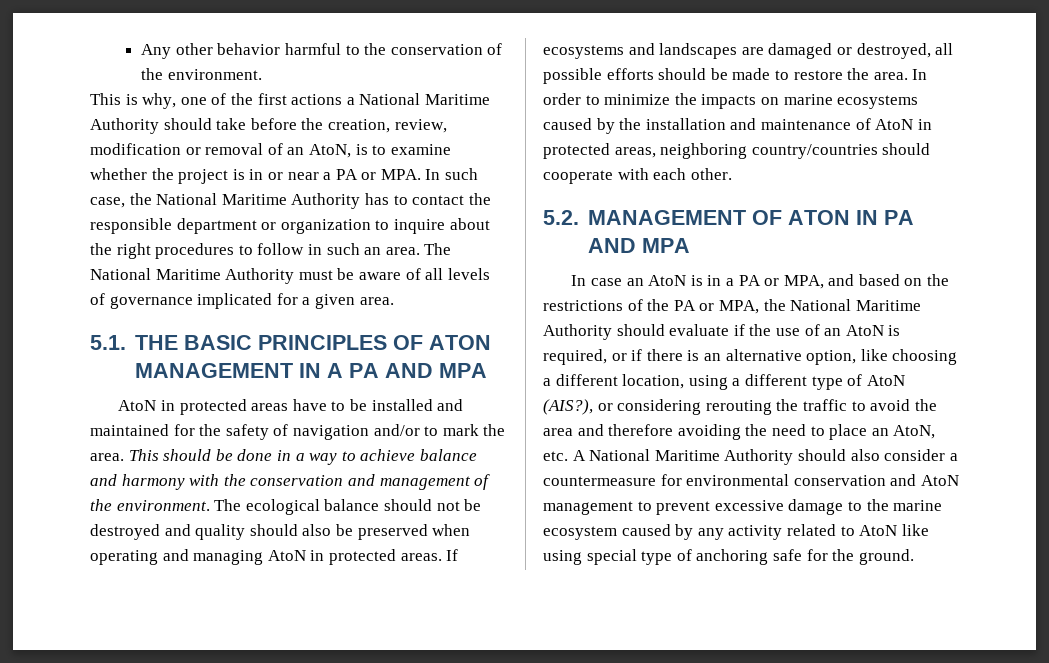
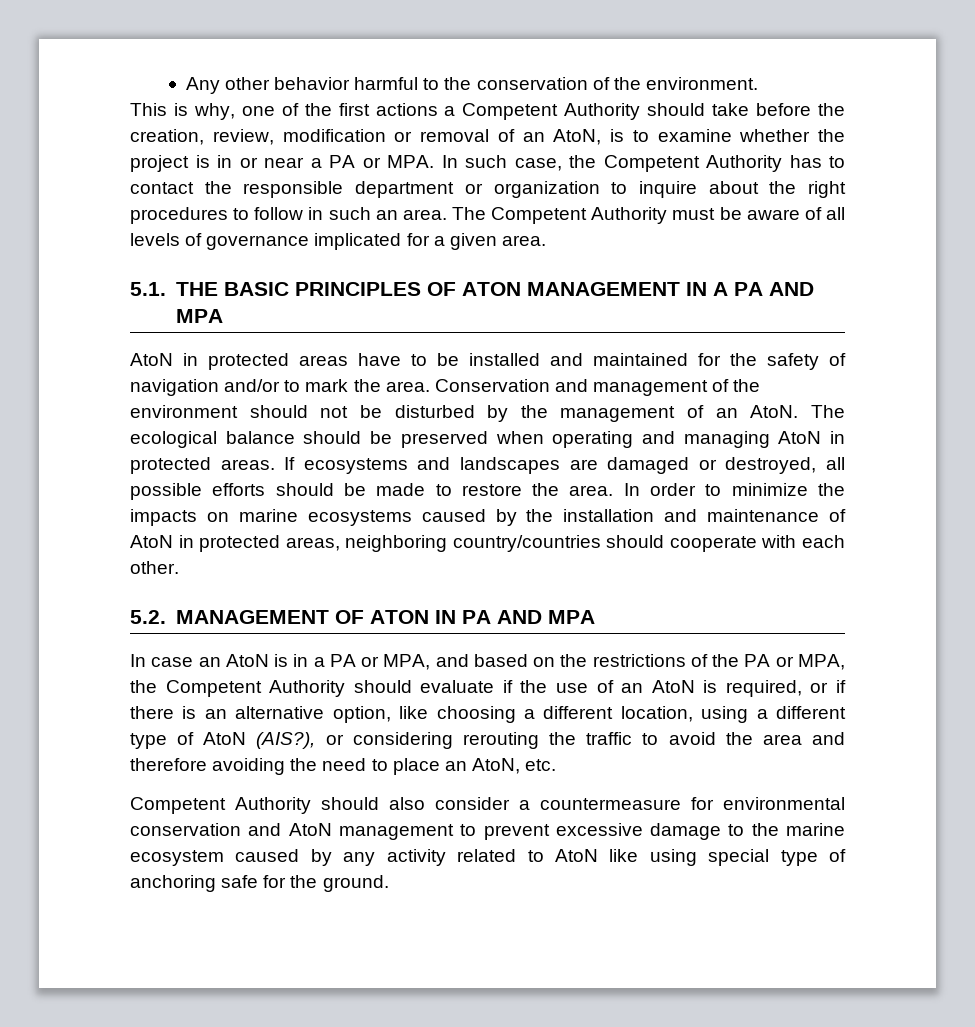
- This is why, one of the first actions a National Maritime Authority should take before the creation, review, modification or removal of an AtoN, is to examine whether the project is in or near a PA or MPA. In such case, the National Maritime Authority has to contact the responsible department or organization to inquire about the right procedures to follow in such an area.
+ This is why, one of the first actions a Competent Authority should take before the creation, review, modification or removal of an AtoN, is to examine whether the project is in or near a PA or MPA. In such case, the Competent Authority has to contact the responsible department or organization to inquire about the right procedures to follow in such an area.
- The National Maritime Authority must be aware of all levels of governance implicated for a given area.
+ The Competent Authority must be aware of all levels of governance implicated for a given area.
- This should be done in a way to achieve balance and harmony with the conservation and management of the environment. The ecological balance should not be destroyed and quality should also be preserved when operating and managing AtoN in protected areas.
+ Conservation and management of the environment should not be disturbed by the management of an AtoN. The ecological balance should be preserved when operating and managing AtoN in protected areas.
- In case an AtoN is in a PA or MPA, and based on the restrictions of the PA or MPA, the National Maritime Authority should evaluate if the use of an AtoN is required, or if there is an alternative option, like choosing a different location, using a different type of AtoN (AIS?), or considering rerouting the traffic to avoid the area and therefore avoiding the need to place an AtoN, etc. A National Maritime Authority should also consider a countermeasure for environmental conservation and AtoN management to prevent excessive damage to the marine ecosystem caused by any activity related to AtoN like using special type of anchoring safe for the ground.
+ In case an AtoN is in a PA or MPA, and based on the restrictions of the PA or MPA, the Competent Authority should evaluate if the use of an AtoN is required, or if there is an alternative option, like choosing a different location, using a different type of AtoN (AIS?), or considering rerouting the traffic to avoid the area and therefore avoiding the need to place an AtoN, etc.
+ Competent Authority should also consider a countermeasure for environmental conservation and AtoN management to prevent excessive damage to the marine ecosystem caused by any activity related to AtoN like using special type of anchoring safe for the ground.

